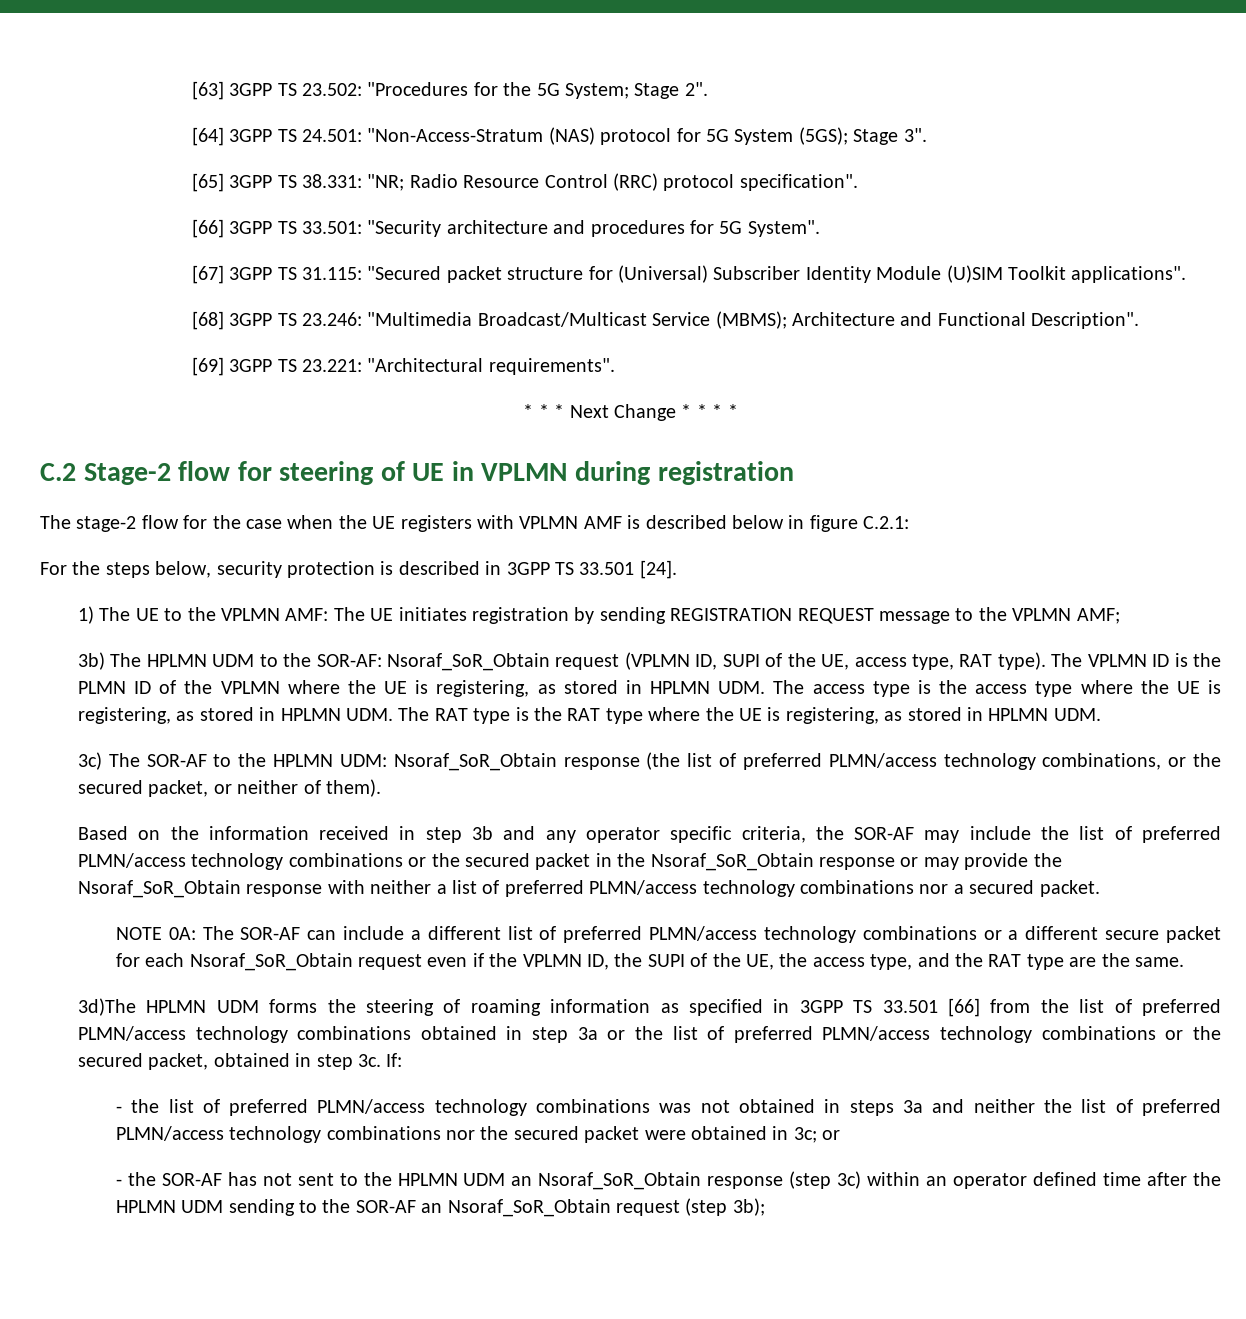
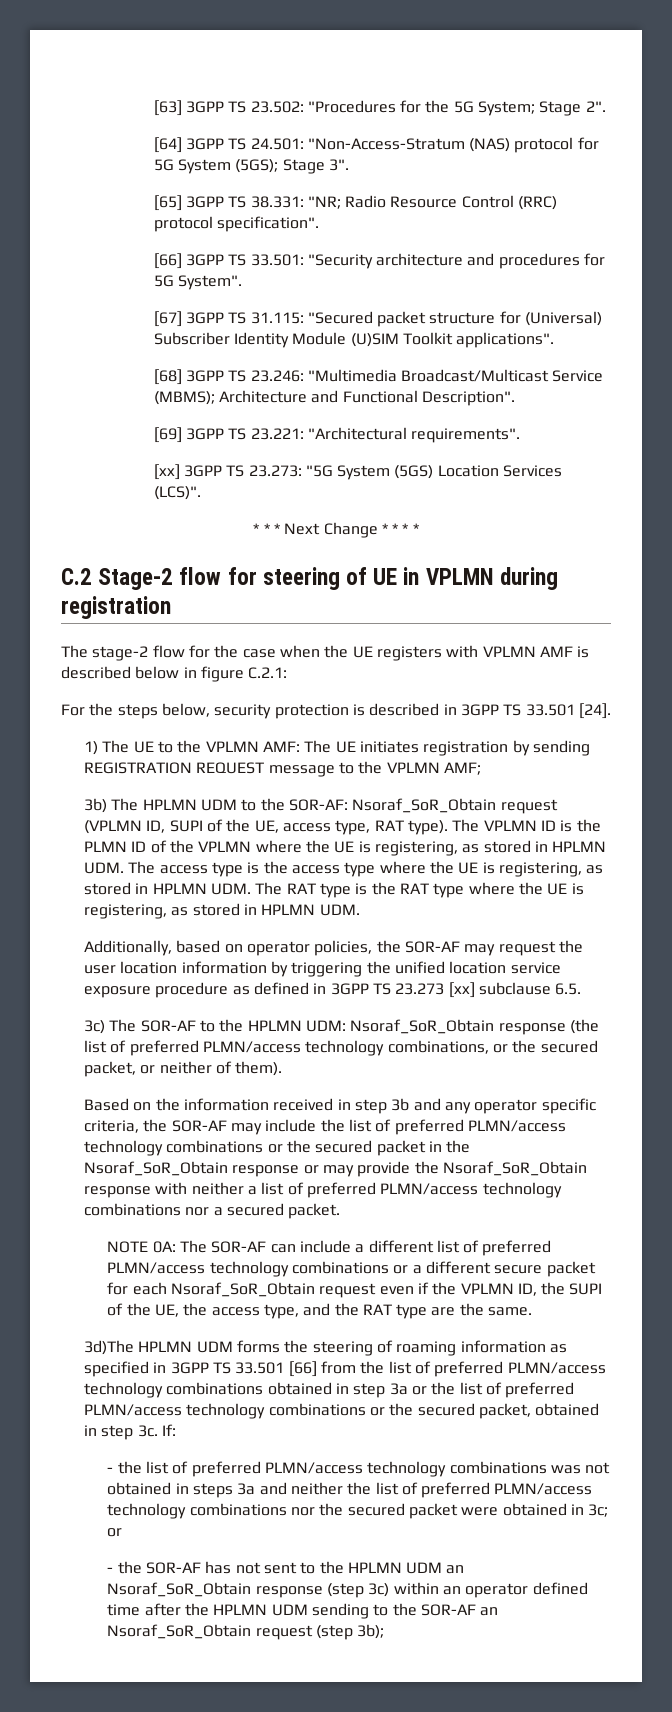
+ [xx] 3GPP TS 23.273: "5G System (5GS) Location Services (LCS)".
+ Additionally, based on operator policies, the SOR-AF may request the user location information by triggering the unified location service exposure procedure as defined in 3GPP TS 23.273 [xx] subclause 6.5.

